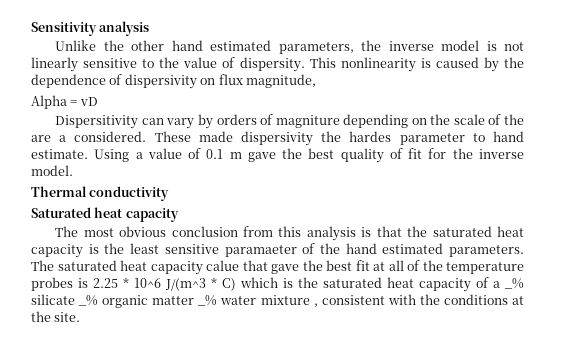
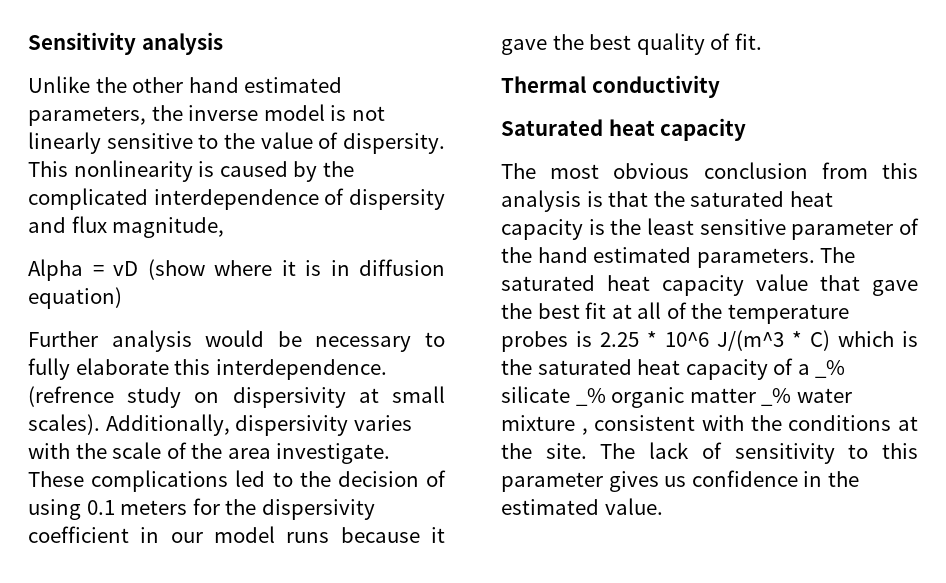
- This nonlinearity is caused by the dependence of dispersivity on flux magnitude,
+ This nonlinearity is caused by the complicated interdependence of dispersity and flux magnitude,
- Alpha = vD
- Dispersitivity can vary by orders of magniture depending on the scale of the are a considered. These made dispersivity the hardes parameter to hand estimate. Using a value of 0.1 m gave the best quality of fit for the inverse model.
+ Alpha = vD (show where it is in diffusion equation)
+ Further analysis would be necessary to fully elaborate this interdependence. (refrence study on dispersivity at small scales). Additionally, dispersivity varies with the scale of the area investigate. These complications led to the decision of using 0.1 meters for the dispersivity coefficient in our model runs because it gave the best quality of fit.
- The most obvious conclusion from this analysis is that the saturated heat capacity is the least sensitive paramaeter of the hand estimated parameters.
+ The most obvious conclusion from this analysis is that the saturated heat capacity is the least sensitive parameter of the hand estimated parameters.
- The saturated heat capacity calue that gave the best fit at all of the temperature probes is 2.25 * 10^6 J/(m^3 * C) which is the saturated heat capacity of a _% silicate _% organic matter _% water mixture , consistent with the conditions at the site.
+ The saturated heat capacity value that gave the best fit at all of the temperature probes is 2.25 * 10^6 J/(m^3 * C) which is the saturated heat capacity of a _% silicate _% organic matter _% water mixture , consistent with the conditions at the site.
+ The lack of sensitivity to this parameter gives us confidence in the estimated value.

